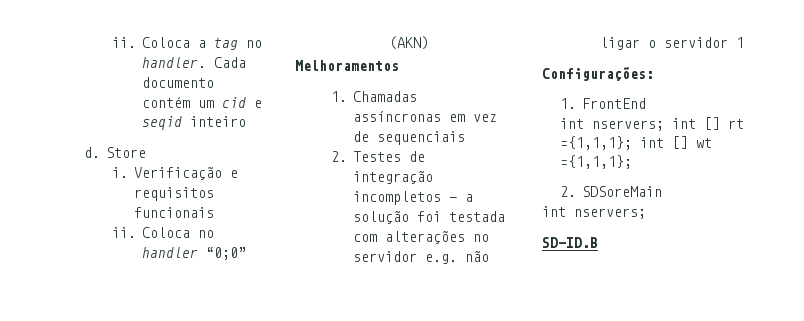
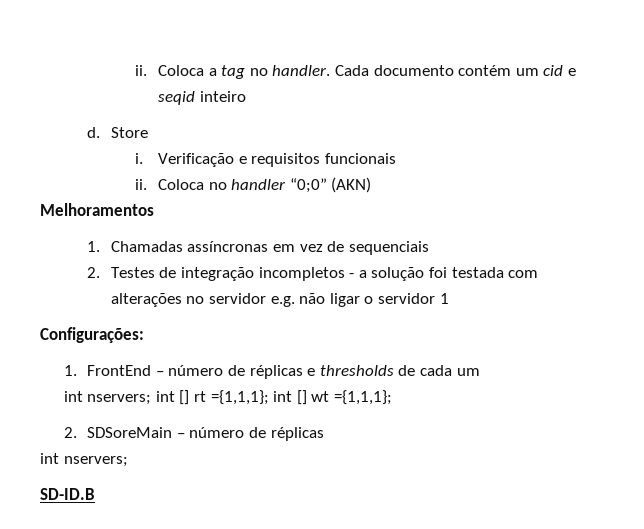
- 1. FrontEnd
+ 1. FrontEnd – número de réplicas e thresholds de cada um
- 2. SDSoreMain
+ 2. SDSoreMain – número de réplicas

